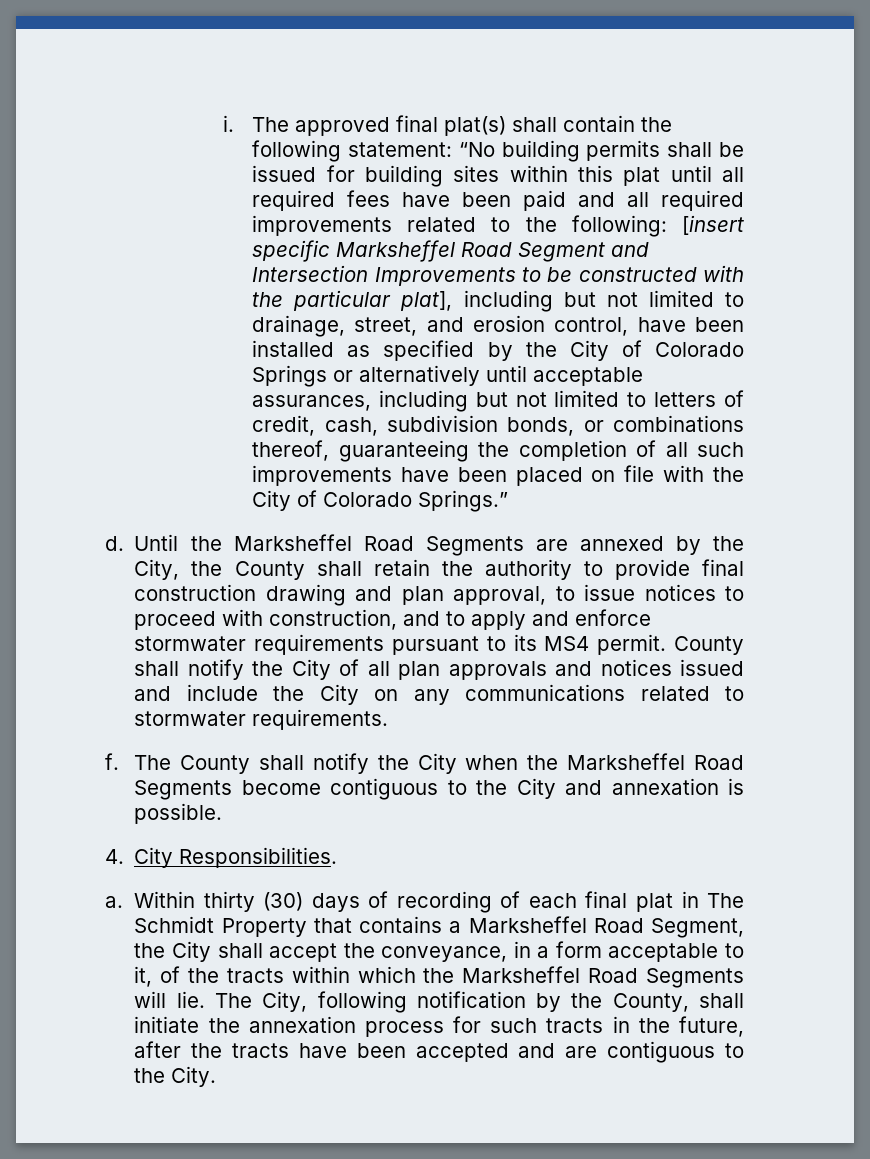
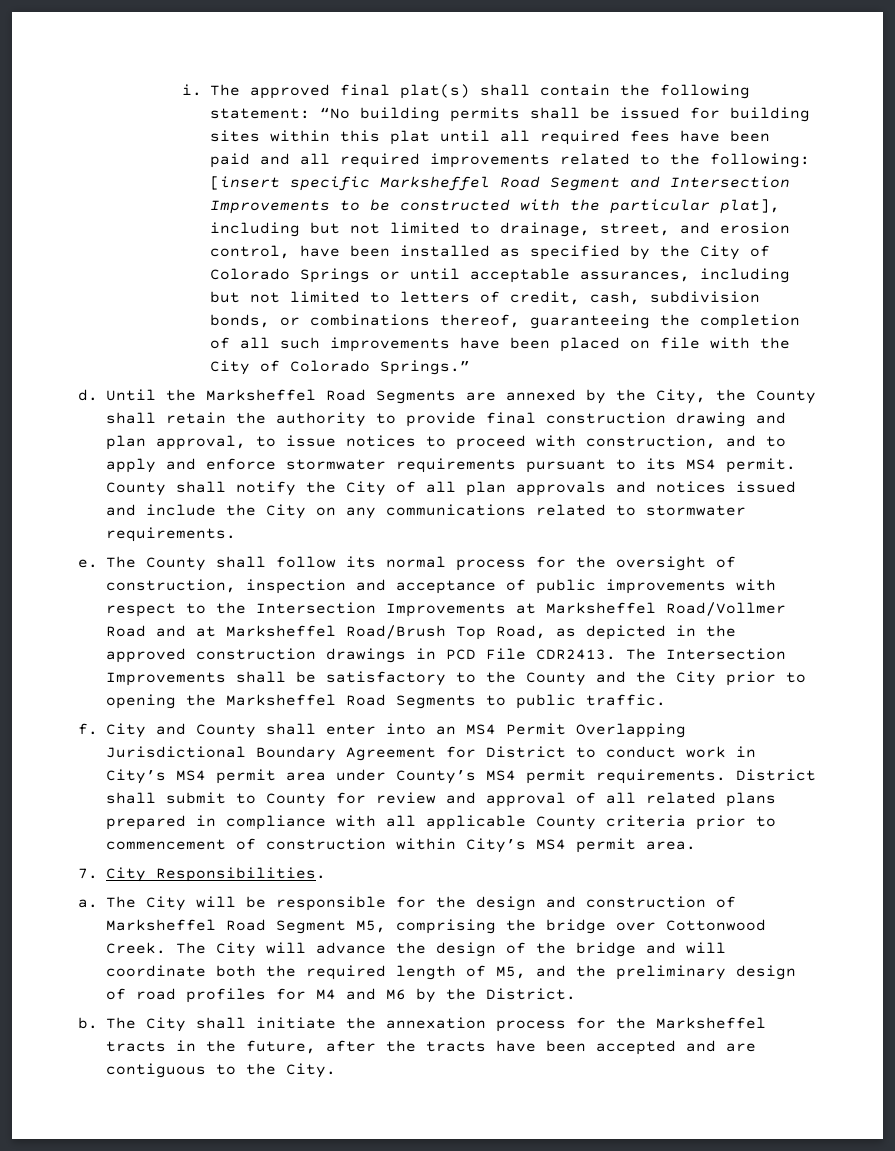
- [insert specific Marksheffel Road Segment and Intersection Improvements to be constructed with the particular plat], including but not limited to drainage, street, and erosion control, have been installed as specified by the City of Colorado Springs or alternatively until acceptable assurances, including but not limited to letters of credit, cash, subdivision bonds, or combinations thereof, guaranteeing the completion of all such improvements have been placed on file with the City of Colorado Springs.”
+ [insert specific Marksheffel Road Segment and Intersection Improvements to be constructed with the particular plat], including but not limited to drainage, street, and erosion control, have been installed as specified by the City of Colorado Springs or until acceptable assurances, including but not limited to letters of credit, cash, subdivision bonds, or combinations thereof, guaranteeing the completion of all such improvements have been placed on file with the City of Colorado Springs.”
- f.
+ e.
- The County shall notify the City when the Marksheffel Road Segments become contiguous to the City and annexation is possible.
- 4. City Responsibilities.
- a. Within thirty (30) days of recording of each final plat in The Schmidt Property that contains a Marksheffel Road Segment, the City shall accept the conveyance, in a form acceptable to it, of the tracts within which the Marksheffel Road Segments will lie. The City, following notification by the County, shall initiate the annexation process for such tracts in the future, after the tracts have been accepted and are contiguous to the City.
+ The County shall follow its normal process for the oversight of construction, inspection and acceptance of public improvements with respect to the Intersection Improvements at Marksheffel Road/Vollmer Road and at Marksheffel Road/Brush Top Road, as depicted in the approved construction drawings in PCD File CDR2413. The Intersection Improvements shall be satisfactory to the County and the City prior to opening the Marksheffel Road Segments to public traffic.
+ f. City and County shall enter into an MS4 Permit Overlapping Jurisdictional Boundary Agreement for District to conduct work in City’s MS4 permit area under County’s MS4 permit requirements. District shall submit to County for review and approval of all related plans prepared in compliance with all applicable County criteria prior to commencement of construction within City’s MS4 permit area.
+ 7. City Responsibilities.
+ a. The City will be responsible for the design and construction of Marksheffel Road Segment M5, comprising the bridge over Cottonwood Creek. The City will advance the design of the bridge and will coordinate both the required length of M5, and the preliminary design of road profiles for M4 and M6 by the District.
+ b. The City shall initiate the annexation process for the Marksheffel tracts in the future, after the tracts have been accepted and are contiguous to the City.

